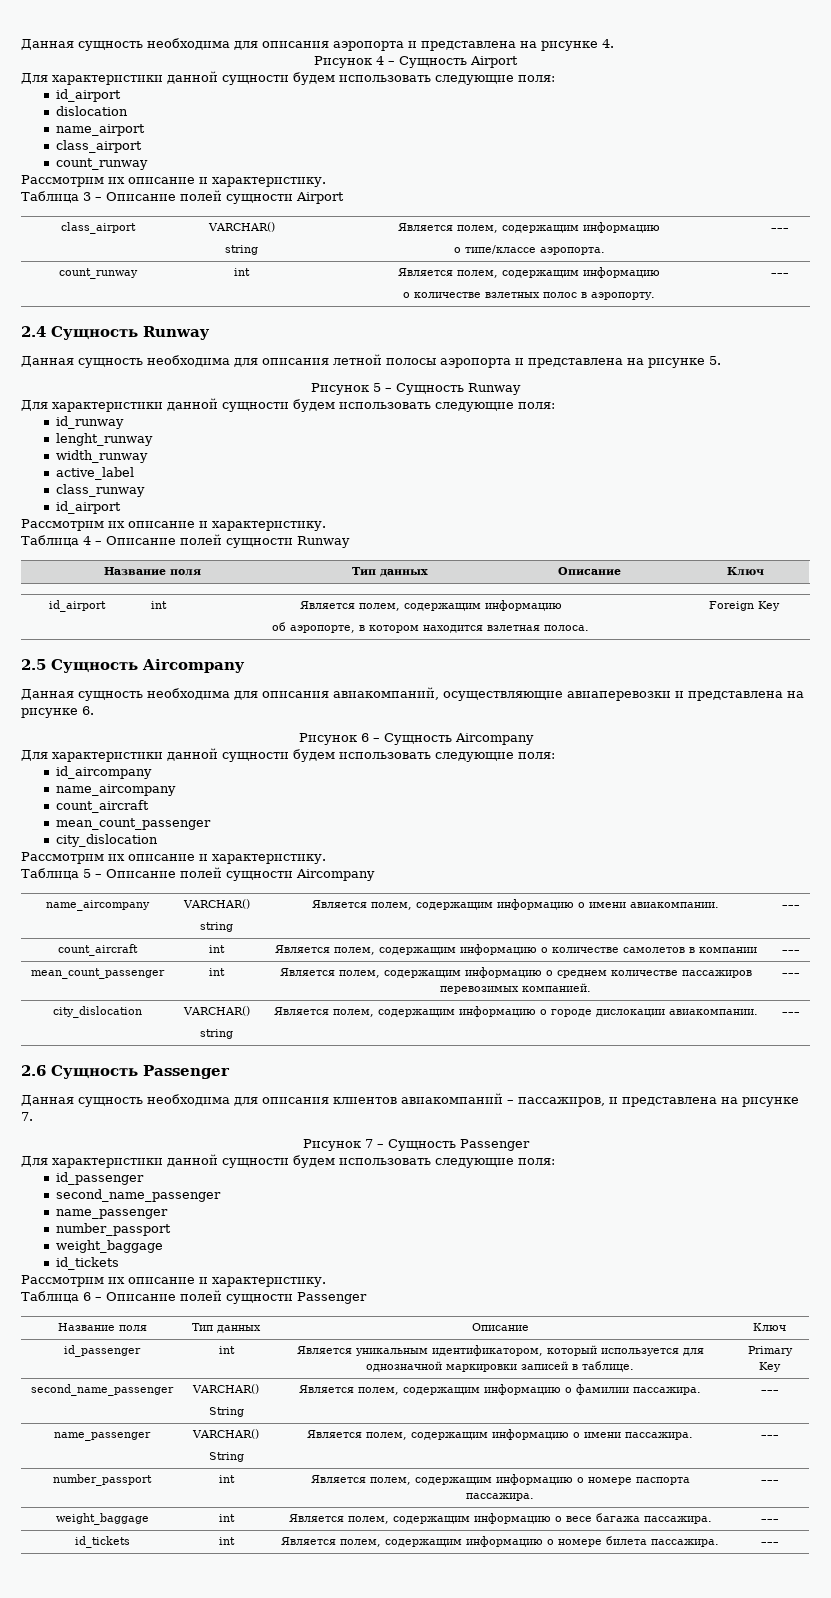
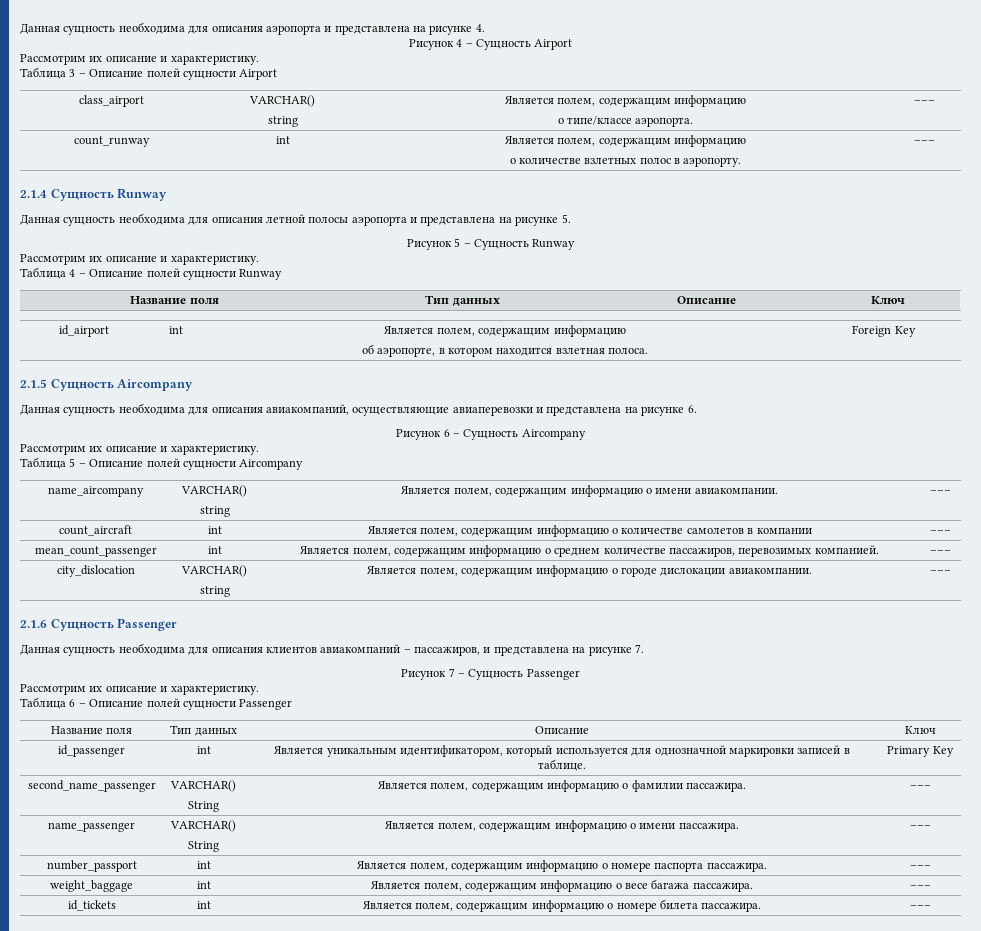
  Рисунок 4 – Сущность Airport
- Для характеристики данной сущности будем использовать следующие поля:
- id_airport
- dislocation
- name_airport
- class_airport
- count_runway
- 2.4 Сущность Runway
+ 2.1.4 Сущность Runway
  Рисунок 5 – Сущность Runway
- Для характеристики данной сущности будем использовать следующие поля:
- id_runway
- lenght_runway
- width_runway
- active_label
- class_runway
- id_airport
- 2.5 Сущность Aircompany
+ 2.1.5 Сущность Aircompany
  Рисунок 6 – Сущность Aircompany
- Для характеристики данной сущности будем использовать следующие поля:
- id_aircompany
- name_aircompany
- count_aircraft
- mean_count_passenger
- city_dislocation
- mean_count_passenger | int | Является полем, содержащим информацию о среднем количестве пассажиров перевозимых компанией. | –––
+ mean_count_passenger | int | Является полем, содержащим информацию о среднем количестве пассажиров, перевозимых компанией. | –––
- 2.6 Сущность Passenger
+ 2.1.6 Сущность Passenger
  Рисунок 7 – Сущность Passenger
- Для характеристики данной сущности будем использовать следующие поля:
- id_passenger
- second_name_passenger
- name_passenger
- number_passport
- weight_baggage
- id_tickets

